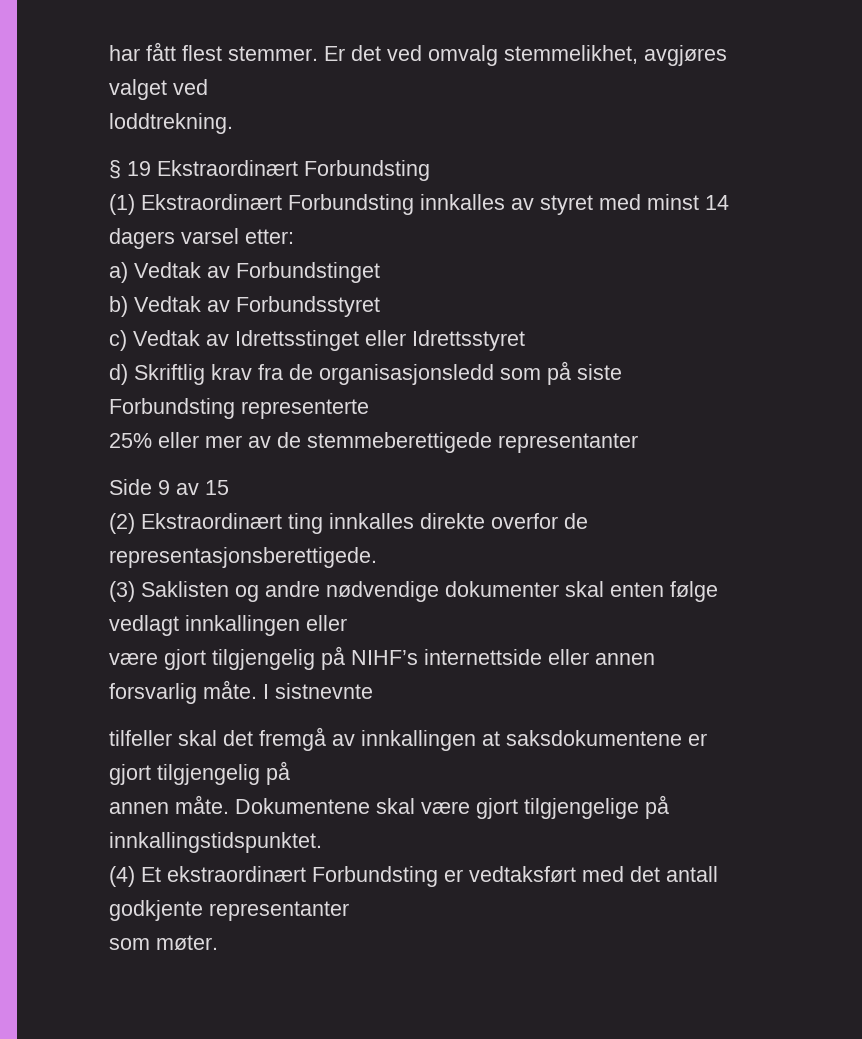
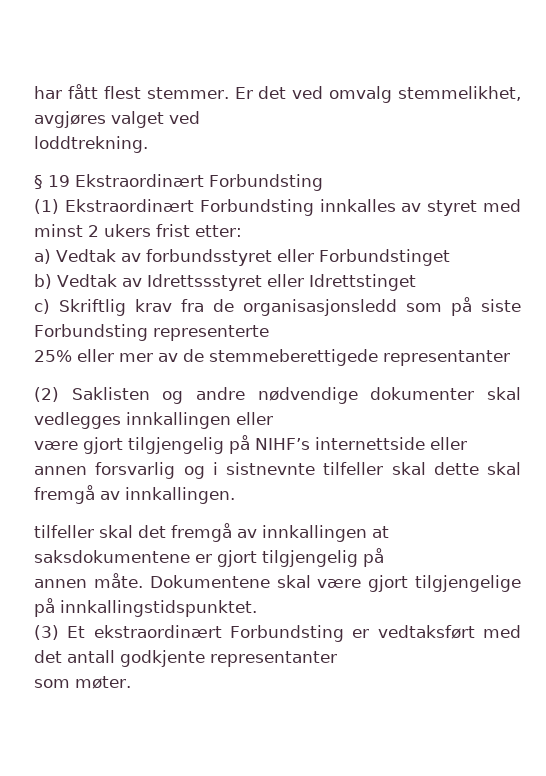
- (1) Ekstraordinært Forbundsting innkalles av styret med minst 14 dagers varsel etter:
+ (1) Ekstraordinært Forbundsting innkalles av styret med minst 2 ukers frist etter:
- a) Vedtak av Forbundstinget
+ a) Vedtak av forbundsstyret eller Forbundstinget
- b) Vedtak av Forbundsstyret
- c) Vedtak av Idrettsstinget eller Idrettsstyret
- d) Skriftlig krav fra de organisasjonsledd som på siste Forbundsting representerte
+ b) Vedtak av Idrettssstyret eller Idrettstinget
+ c) Skriftlig krav fra de organisasjonsledd som på siste Forbundsting representerte
- Side 9 av 15
- (2) Ekstraordinært ting innkalles direkte overfor de representasjonsberettigede.
- (3) Saklisten og andre nødvendige dokumenter skal enten følge vedlagt innkallingen eller
+ (2) Saklisten og andre nødvendige dokumenter skal vedlegges innkallingen eller
- være gjort tilgjengelig på NIHF’s internettside eller annen forsvarlig måte. I sistnevnte
+ være gjort tilgjengelig på NIHF’s internettside eller annen forsvarlig og i sistnevnte tilfeller skal dette skal fremgå av innkallingen.
- (4) Et ekstraordinært Forbundsting er vedtaksført med det antall godkjente representanter
+ (3) Et ekstraordinært Forbundsting er vedtaksført med det antall godkjente representanter

